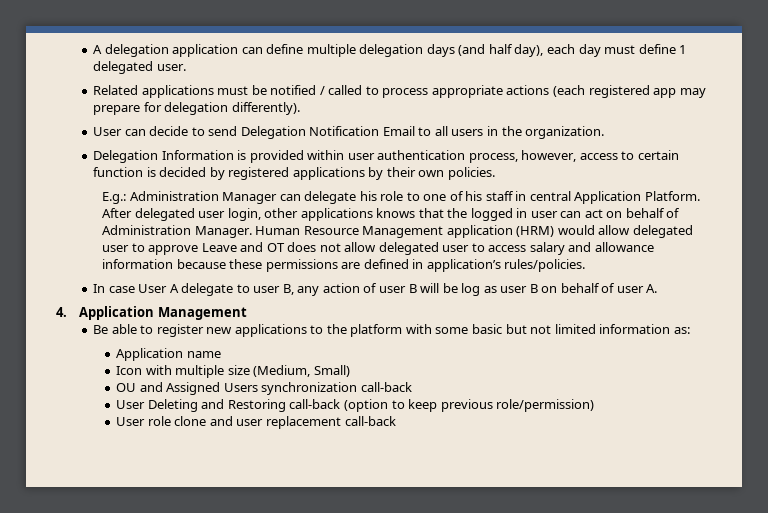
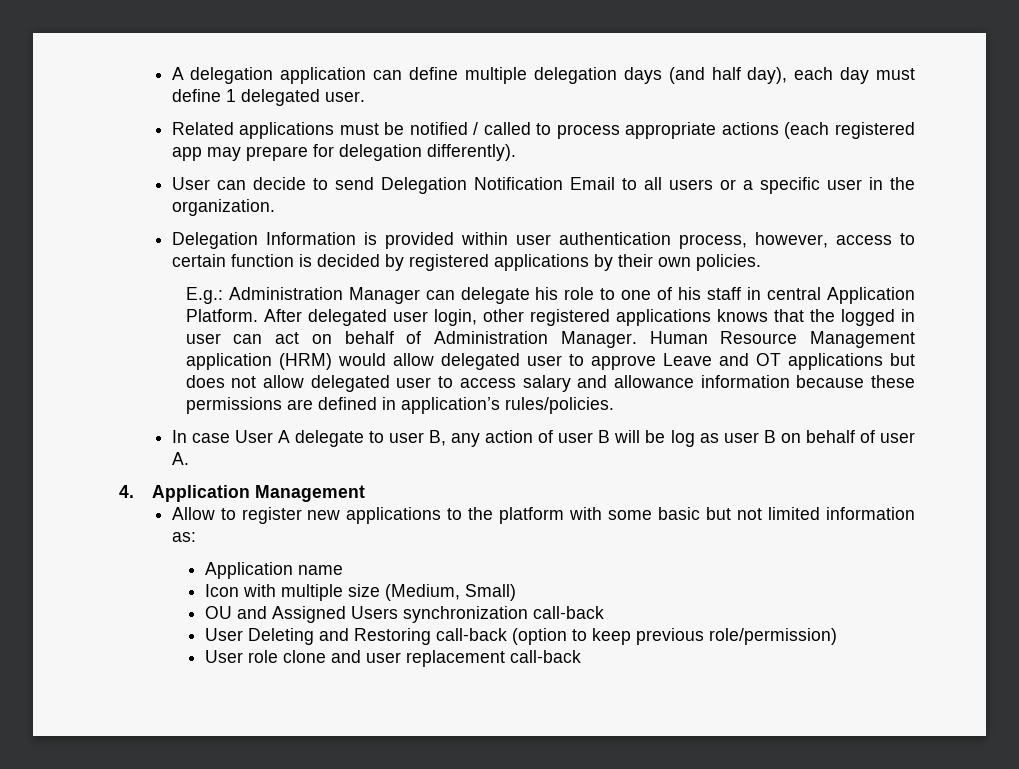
- User can decide to send Delegation Notification Email to all users in the organization.
+ User can decide to send Delegation Notification Email to all users or a specific user in the organization.
- After delegated user login, other applications knows that the logged in user can act on behalf of Administration Manager.
+ After delegated user login, other registered applications knows that the logged in user can act on behalf of Administration Manager.
- Human Resource Management application (HRM) would allow delegated user to approve Leave and OT does not allow delegated user to access salary and allowance information because these permissions are defined in application’s rules/policies.
+ Human Resource Management application (HRM) would allow delegated user to approve Leave and OT applications but does not allow delegated user to access salary and allowance information because these permissions are defined in application’s rules/policies.
- Be able to register new applications to the platform with some basic but not limited information as:
+ Allow to register new applications to the platform with some basic but not limited information as:

